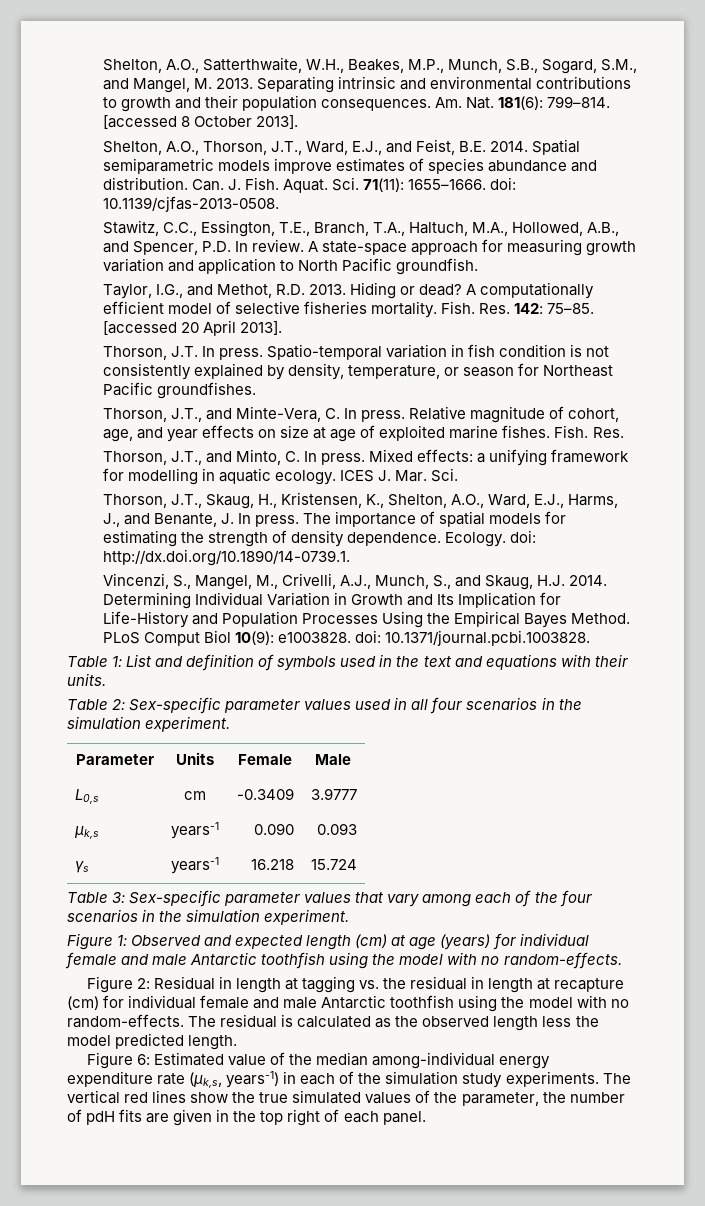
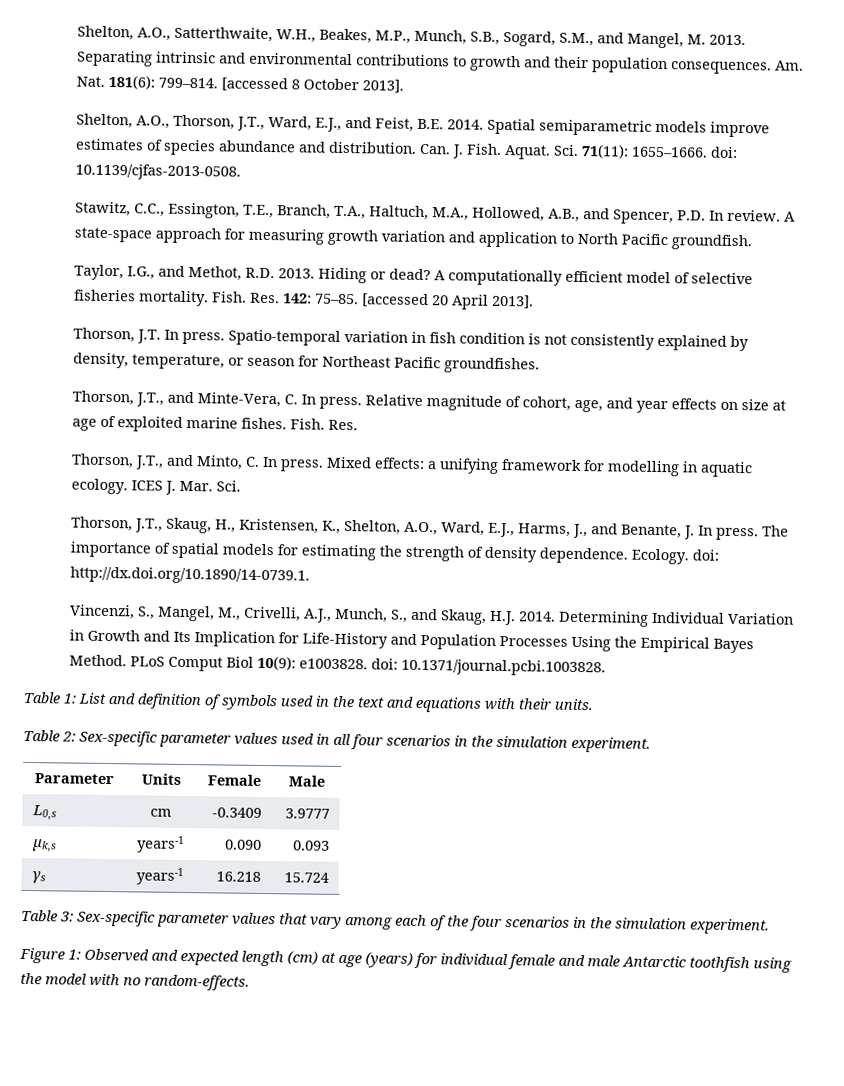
- Figure 2: Residual in length at tagging vs. the residual in length at recapture (cm) for individual female and male Antarctic toothfish using the model with no random-effects. The residual is calculated as the observed length less the model predicted length.
- Figure 6: Estimated value of the median among-individual energy expenditure rate (μk,s, years-1) in each of the simulation study experiments. The vertical red lines show the true simulated values of the parameter, the number of pdH fits are given in the top right of each panel.

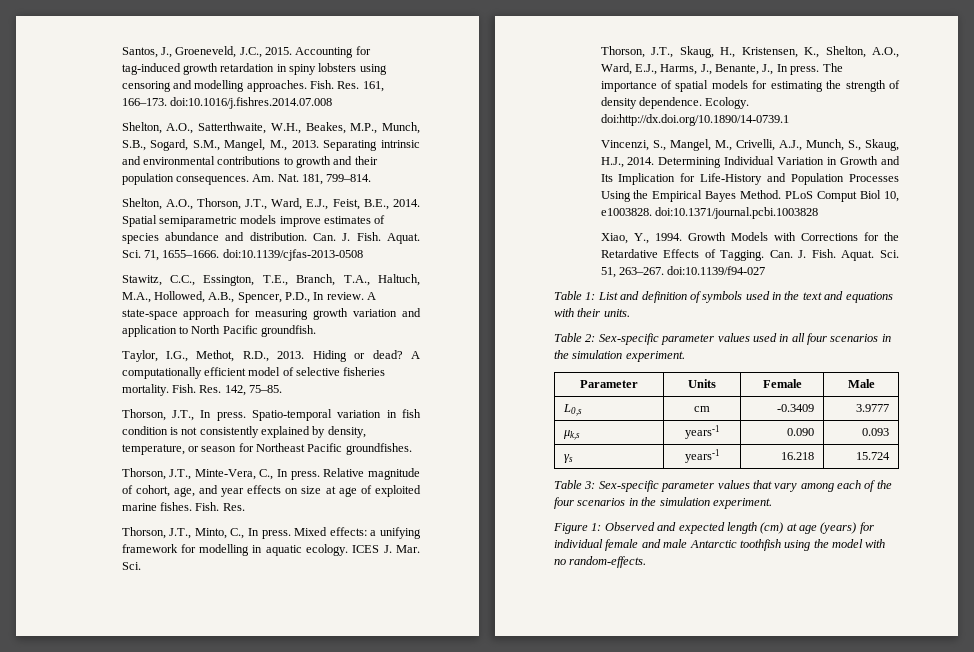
+ Santos, J., Groeneveld, J.C., 2015. Accounting for tag-induced growth retardation in spiny lobsters using censoring and modelling approaches. Fish. Res. 161, 166–173. doi:10.1016/j.fishres.2014.07.008
- Shelton, A.O., Satterthwaite, W.H., Beakes, M.P., Munch, S.B., Sogard, S.M., and Mangel, M. 2013.
+ Shelton, A.O., Satterthwaite, W.H., Beakes, M.P., Munch, S.B., Sogard, S.M., Mangel, M., 2013.
- Am. Nat. 181(6): 799–814. [accessed 8 October 2013].
+ Am. Nat. 181, 799–814.
- Shelton, A.O., Thorson, J.T., Ward, E.J., and Feist, B.E. 2014.
+ Shelton, A.O., Thorson, J.T., Ward, E.J., Feist, B.E., 2014.
- Sci. 71(11): 1655–1666. doi: 10.1139/cjfas-2013-0508.
+ Sci. 71, 1655–1666. doi:10.1139/cjfas-2013-0508
- Stawitz, C.C., Essington, T.E., Branch, T.A., Haltuch, M.A., Hollowed, A.B., and Spencer, P.D. In review.
+ Stawitz, C.C., Essington, T.E., Branch, T.A., Haltuch, M.A., Hollowed, A.B., Spencer, P.D., In review.
- Taylor, I.G., and Methot, R.D. 2013.
+ Taylor, I.G., Methot, R.D., 2013.
- Res. 142: 75–85. [accessed 20 April 2013].
- Thorson, J.T. In press.
+ Res. 142, 75–85.
+ Thorson, J.T., In press.
- Thorson, J.T., and Minte-Vera, C. In press.
+ Thorson, J.T., Minte-Vera, C., In press.
- Thorson, J.T., and Minto, C. In press.
+ Thorson, J.T., Minto, C., In press.
- Thorson, J.T., Skaug, H., Kristensen, K., Shelton, A.O., Ward, E.J., Harms, J., and Benante, J. In press.
+ Thorson, J.T., Skaug, H., Kristensen, K., Shelton, A.O., Ward, E.J., Harms, J., Benante, J., In press.
- Ecology. doi: http://dx.doi.org/10.1890/14-0739.1.
+ Ecology. doi:http://dx.doi.org/10.1890/14-0739.1
- Vincenzi, S., Mangel, M., Crivelli, A.J., Munch, S., and Skaug, H.J. 2014.
+ Vincenzi, S., Mangel, M., Crivelli, A.J., Munch, S., Skaug, H.J., 2014.
- PLoS Comput Biol 10(9): e1003828. doi: 10.1371/journal.pcbi.1003828.
+ PLoS Comput Biol 10, e1003828. doi:10.1371/journal.pcbi.1003828
+ Xiao, Y., 1994. Growth Models with Corrections for the Retardative Effects of Tagging. Can. J. Fish. Aquat. Sci. 51, 263–267. doi:10.1139/f94-027

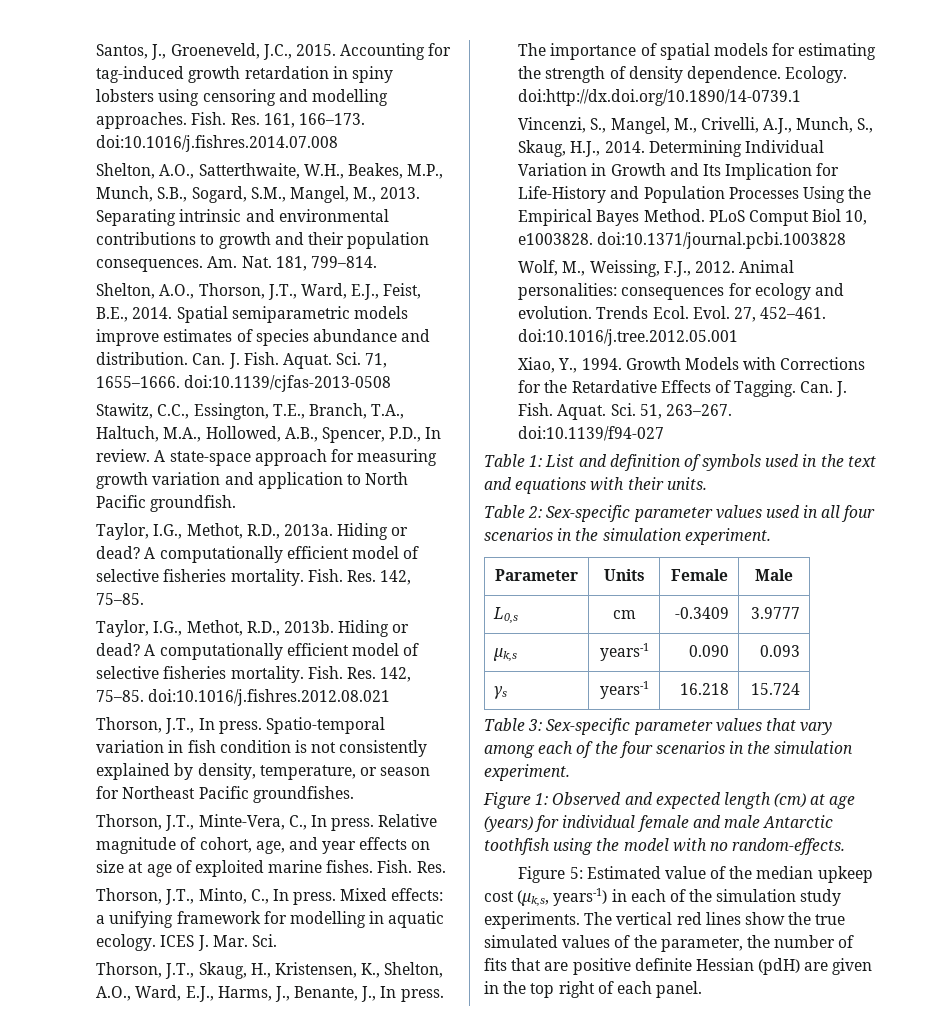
- Taylor, I.G., Methot, R.D., 2013.
+ Taylor, I.G., Methot, R.D., 2013a.
+ Taylor, I.G., Methot, R.D., 2013b. Hiding or dead? A computationally efficient model of selective fisheries mortality. Fish. Res. 142, 75–85. doi:10.1016/j.fishres.2012.08.021
+ Wolf, M., Weissing, F.J., 2012. Animal personalities: consequences for ecology and evolution. Trends Ecol. Evol. 27, 452–461. doi:10.1016/j.tree.2012.05.001
+ Figure 5: Estimated value of the median upkeep cost (μk,s, years-1) in each of the simulation study experiments. The vertical red lines show the true simulated values of the parameter, the number of fits that are positive definite Hessian (pdH) are given in the top right of each panel.

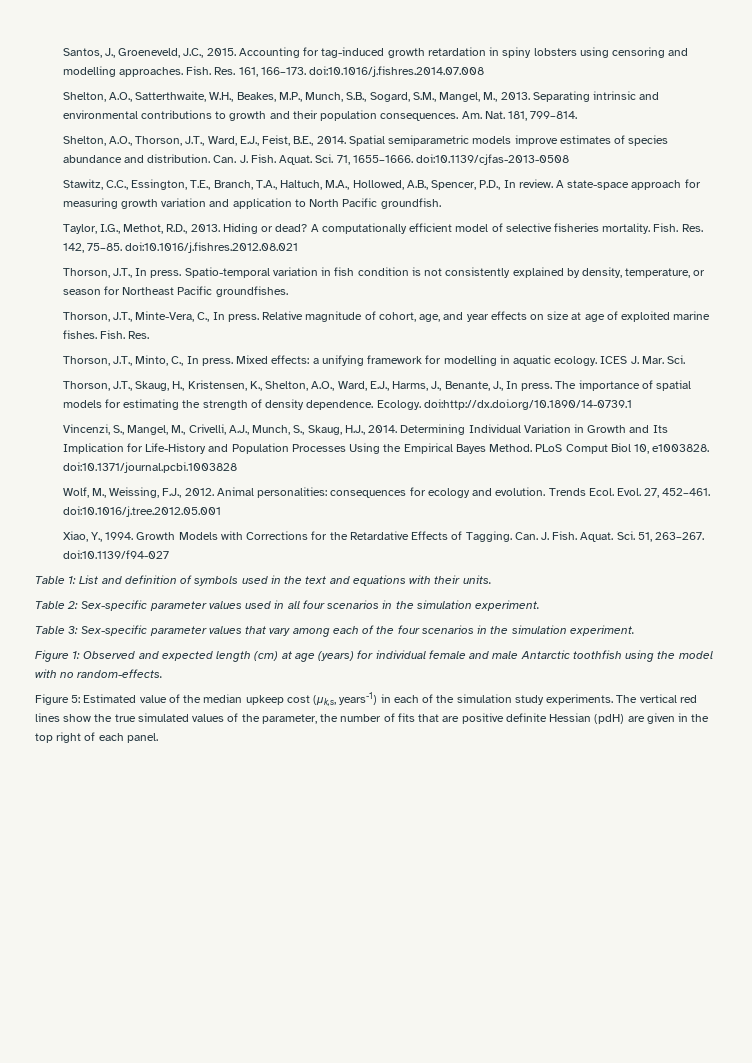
- Taylor, I.G., Methot, R.D., 2013a. Hiding or dead? A computationally efficient model of selective fisheries mortality. Fish. Res. 142, 75–85.
- Taylor, I.G., Methot, R.D., 2013b.
+ Taylor, I.G., Methot, R.D., 2013.
- Parameter | Units | Female | Male
- L0,s | cm | -0.3409 | 3.9777
- μk,s | years-1 | 0.090 | 0.093
- γs | years-1 | 16.218 | 15.724

